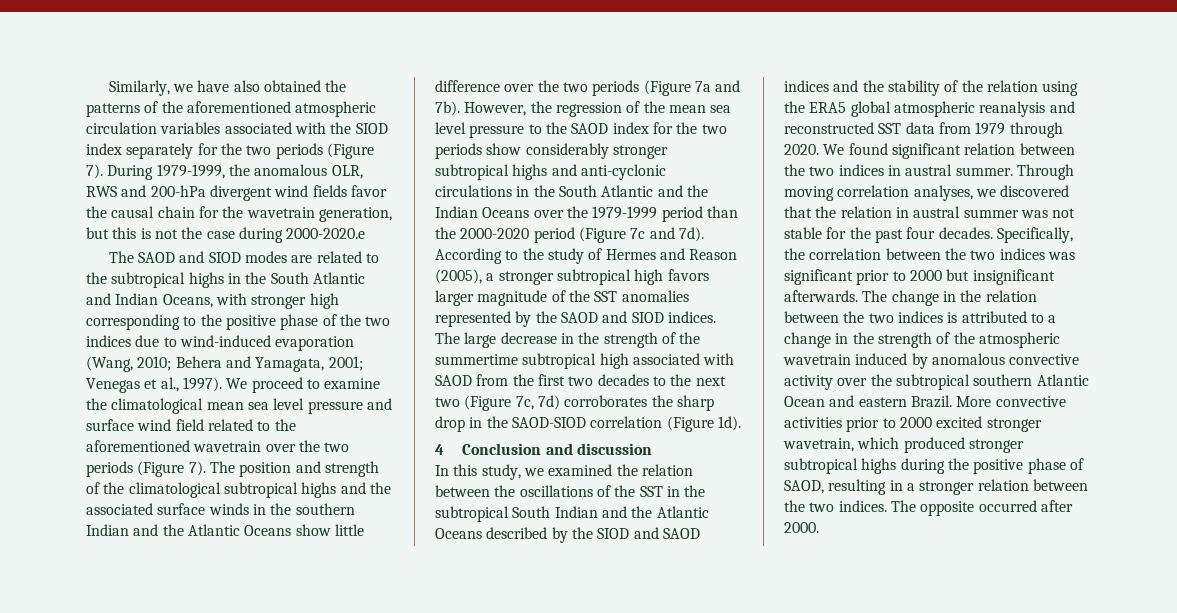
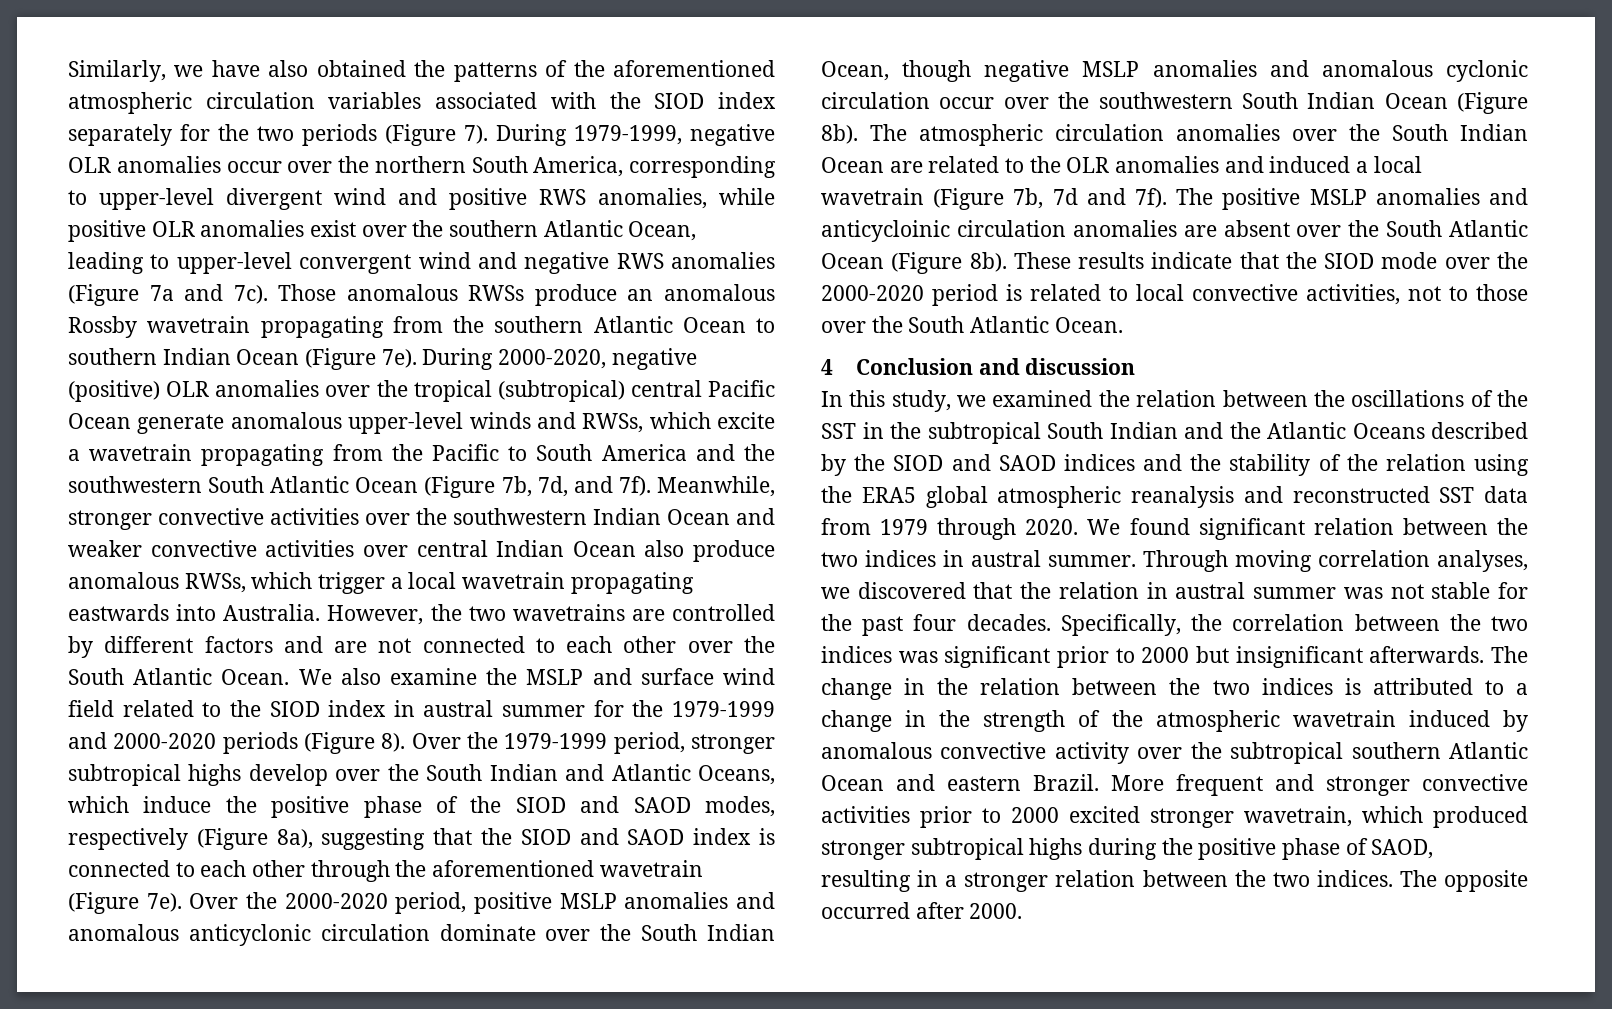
- During 1979-1999, the anomalous OLR, RWS and 200-hPa divergent wind fields favor the causal chain for the wavetrain generation, but this is not the case during 2000-2020.e
- The SAOD and SIOD modes are related to the subtropical highs in the South Atlantic and Indian Oceans, with stronger high corresponding to the positive phase of the two indices due to wind-induced evaporation (Wang, 2010; Behera and Yamagata, 2001; Venegas et al., 1997). We proceed to examine the climatological mean sea level pressure and surface wind field related to the aforementioned wavetrain over the two periods (Figure 7). The position and strength of the climatological subtropical highs and the associated surface winds in the southern Indian and the Atlantic Oceans show little difference over the two periods (Figure 7a and 7b). However, the regression of the mean sea level pressure to the SAOD index for the two periods show considerably stronger subtropical highs and anti-cyclonic circulations in the South Atlantic and the Indian Oceans over the 1979-1999 period than the 2000-2020 period (Figure 7c and 7d). According to the study of Hermes and Reason (2005), a stronger subtropical high favors larger magnitude of the SST anomalies represented by the SAOD and SIOD indices. The large decrease in the strength of the summertime subtropical high associated with SAOD from the first two decades to the next two (Figure 7c, 7d) corroborates the sharp drop in the SAOD-SIOD correlation (Figure 1d).
+ During 1979-1999, negative OLR anomalies occur over the northern South America, corresponding to upper-level divergent wind and positive RWS anomalies, while positive OLR anomalies exist over the southern Atlantic Ocean, leading to upper-level convergent wind and negative RWS anomalies (Figure 7a and 7c). Those anomalous RWSs produce an anomalous Rossby wavetrain propagating from the southern Atlantic Ocean to southern Indian Ocean (Figure 7e). During 2000-2020, negative (positive) OLR anomalies over the tropical (subtropical) central Pacific Ocean generate anomalous upper-level winds and RWSs, which excite a wavetrain propagating from the Pacific to South America and the southwestern South Atlantic Ocean (Figure 7b, 7d, and 7f). Meanwhile, stronger convective activities over the southwestern Indian Ocean and weaker convective activities over central Indian Ocean also produce anomalous RWSs, which trigger a local wavetrain propagating eastwards into Australia. However, the two wavetrains are controlled by different factors and are not connected to each other over the South Atlantic Ocean. We also examine the MSLP and surface wind field related to the SIOD index in austral summer for the 1979-1999 and 2000-2020 periods (Figure 8). Over the 1979-1999 period, stronger subtropical highs develop over the South Indian and Atlantic Oceans, which induce the positive phase of the SIOD and SAOD modes, respectively (Figure 8a), suggesting that the SIOD and SAOD index is connected to each other through the aforementioned wavetrain (Figure 7e). Over the 2000-2020 period, positive MSLP anomalies and anomalous anticyclonic circulation dominate over the South Indian Ocean, though negative MSLP anomalies and anomalous cyclonic circulation occur over the southwestern South Indian Ocean (Figure 8b). The atmospheric circulation anomalies over the South Indian Ocean are related to the OLR anomalies and induced a local wavetrain (Figure 7b, 7d and 7f). The positive MSLP anomalies and anticycloinic circulation anomalies are absent over the South Atlantic Ocean (Figure 8b). These results indicate that the SIOD mode over the 2000-2020 period is related to local convective activities, not to those over the South Atlantic Ocean.
- More convective activities prior to 2000 excited stronger wavetrain, which produced stronger subtropical highs during the positive phase of SAOD, resulting in a stronger relation between the two indices.
+ More frequent and stronger convective activities prior to 2000 excited stronger wavetrain, which produced stronger subtropical highs during the positive phase of SAOD, resulting in a stronger relation between the two indices.

